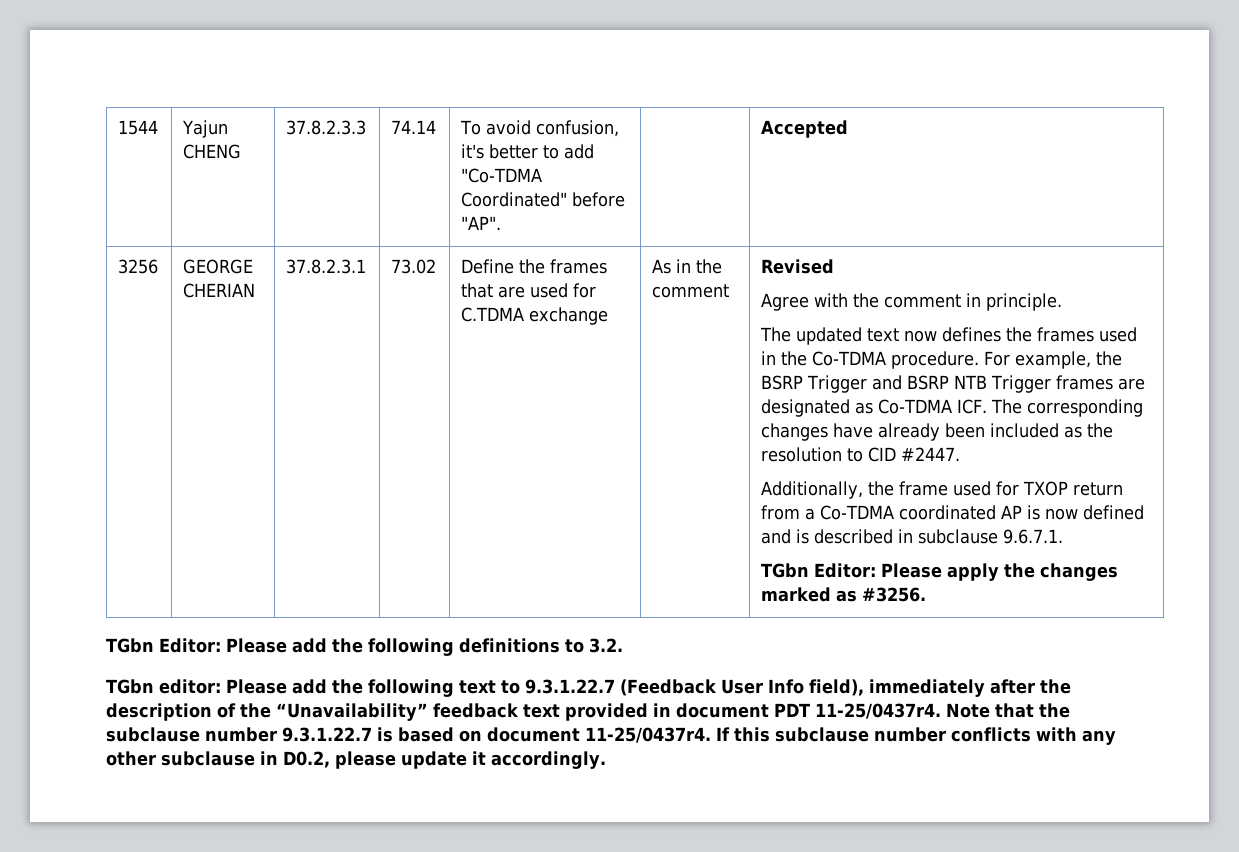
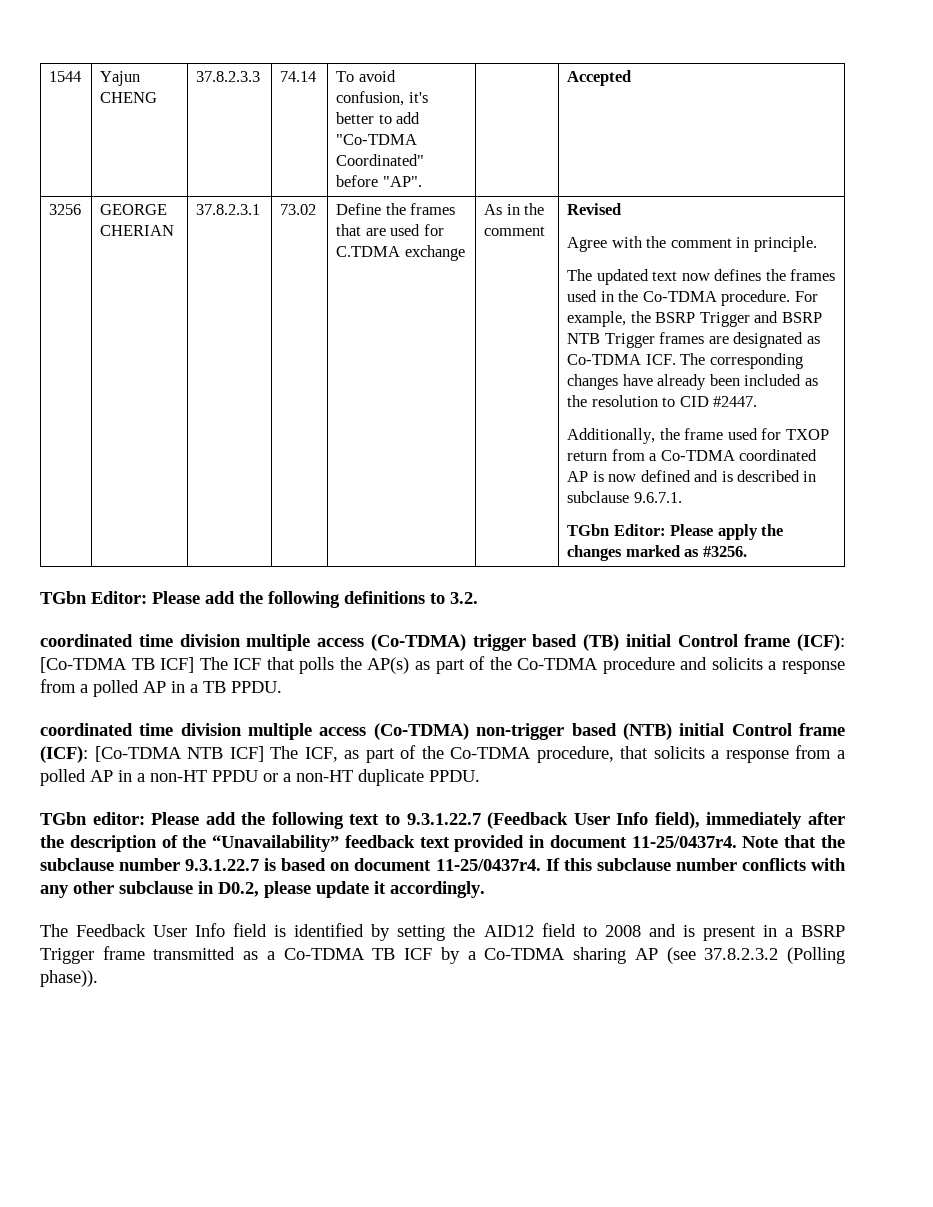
+ coordinated time division multiple access (Co-TDMA) trigger based (TB) initial Control frame (ICF): [Co-TDMA TB ICF] The ICF that polls the AP(s) as part of the Co-TDMA procedure and solicits a response from a polled AP in a TB PPDU.
+ coordinated time division multiple access (Co-TDMA) non-trigger based (NTB) initial Control frame (ICF): [Co-TDMA NTB ICF] The ICF, as part of the Co-TDMA procedure, that solicits a response from a polled AP in a non-HT PPDU or a non-HT duplicate PPDU.
- TGbn editor: Please add the following text to 9.3.1.22.7 (Feedback User Info field), immediately after the description of the “Unavailability” feedback text provided in document PDT 11-25/0437r4.
+ TGbn editor: Please add the following text to 9.3.1.22.7 (Feedback User Info field), immediately after the description of the “Unavailability” feedback text provided in document 11-25/0437r4.
+ The Feedback User Info field is identified by setting the AID12 field to 2008 and is present in a BSRP Trigger frame transmitted as a Co-TDMA TB ICF by a Co-TDMA sharing AP (see 37.8.2.3.2 (Polling phase)).

